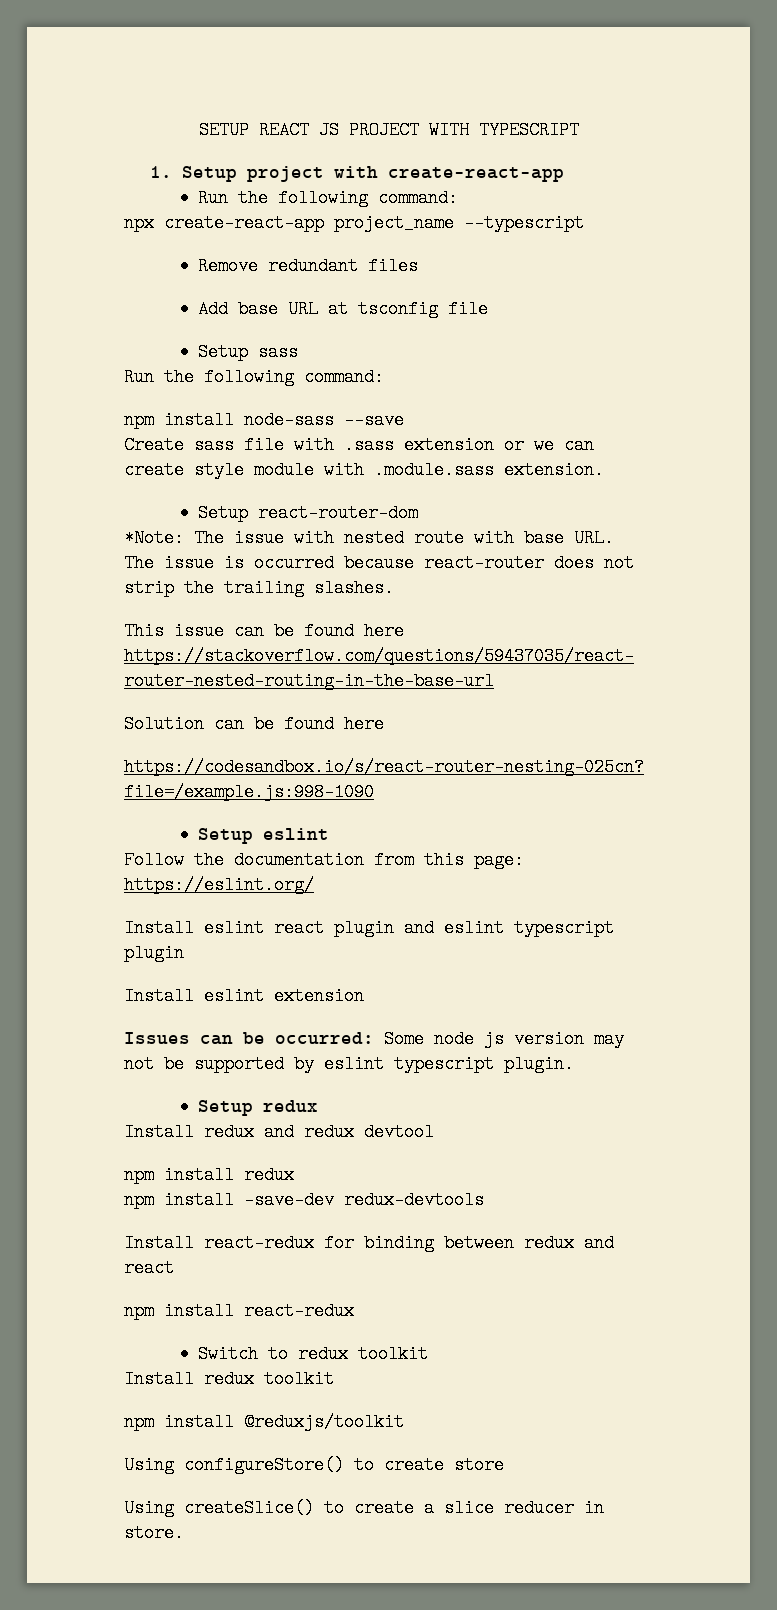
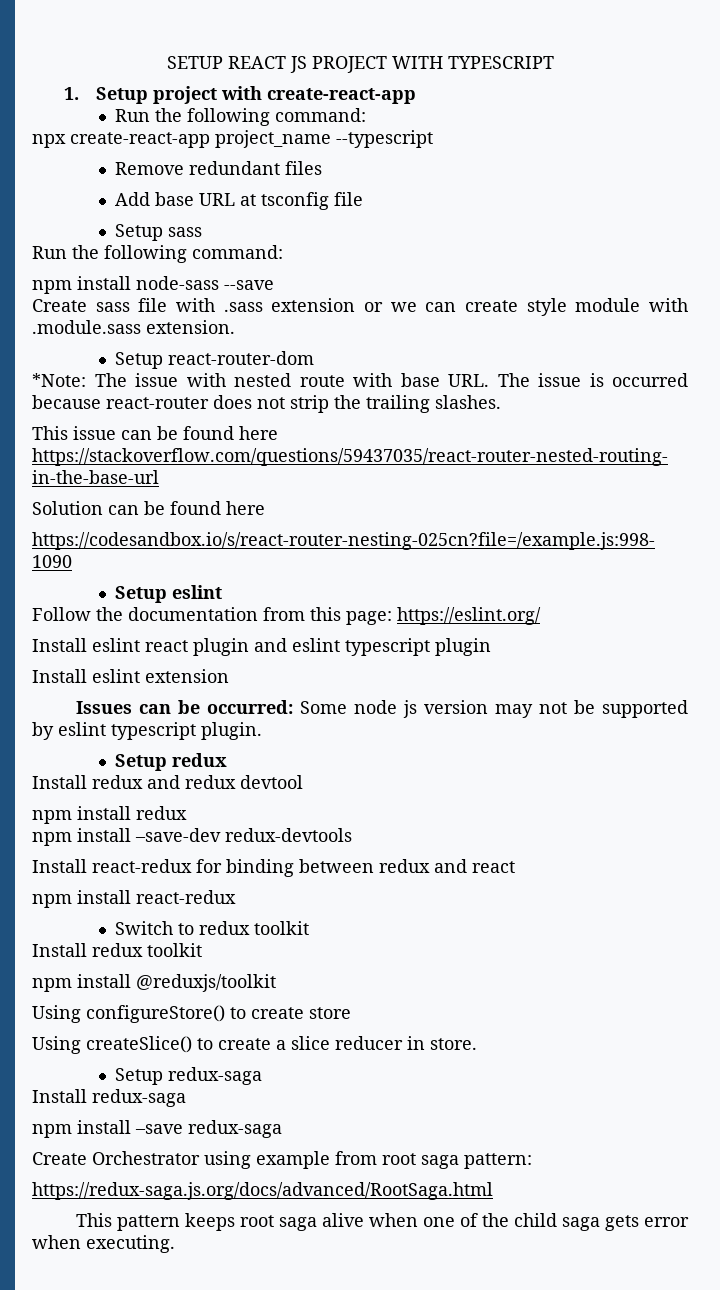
+ Setup redux-saga
+ Install redux-saga
+ npm install –save redux-saga
+ Create Orchestrator using example from root saga pattern:
+ https://redux-saga.js.org/docs/advanced/RootSaga.html
+ This pattern keeps root saga alive when one of the child saga gets error when executing.

